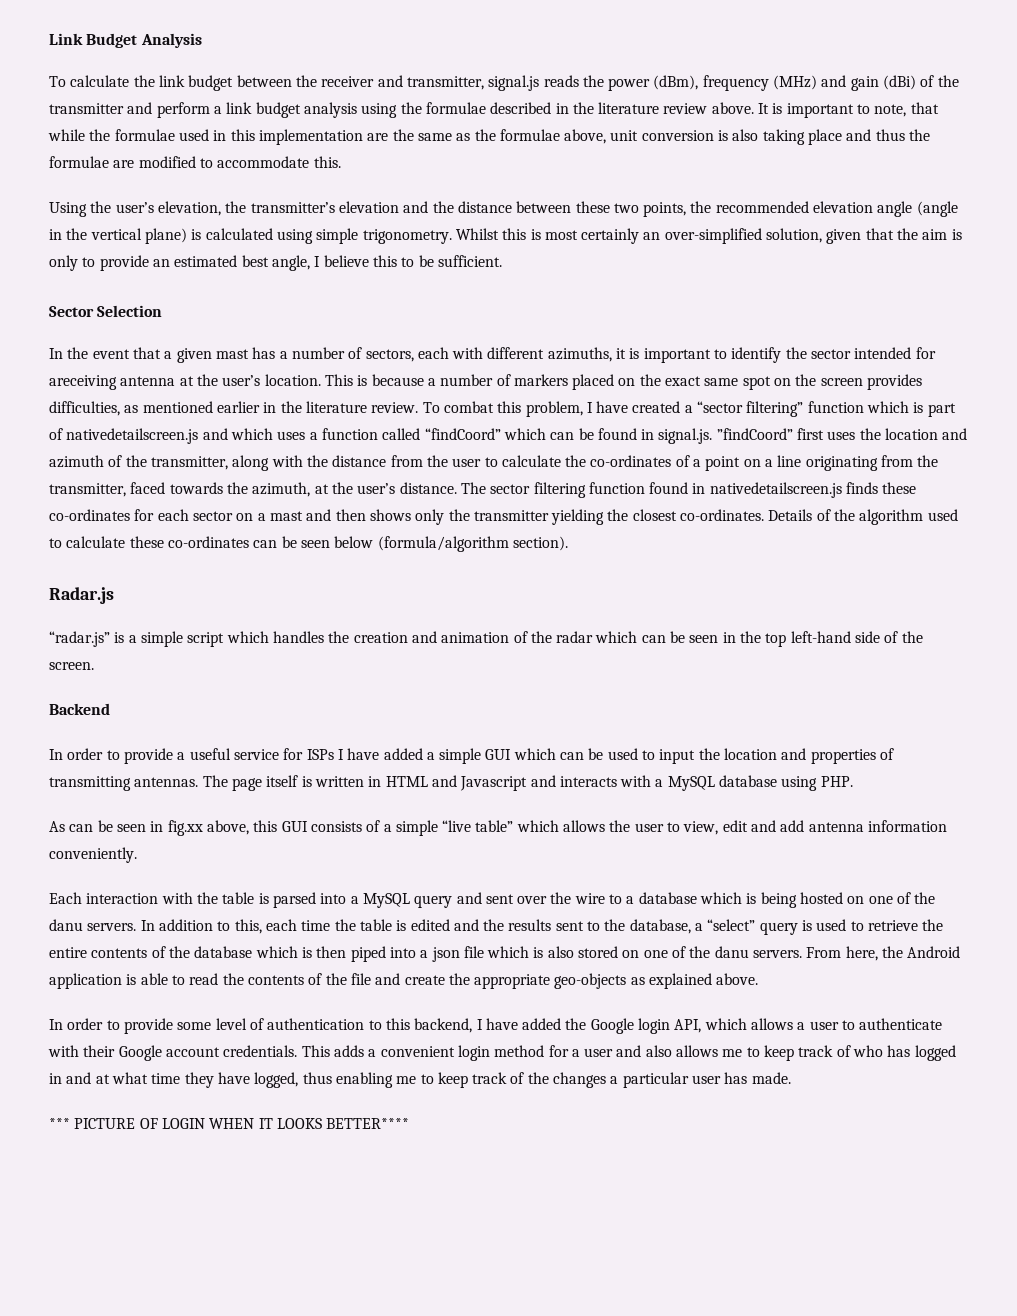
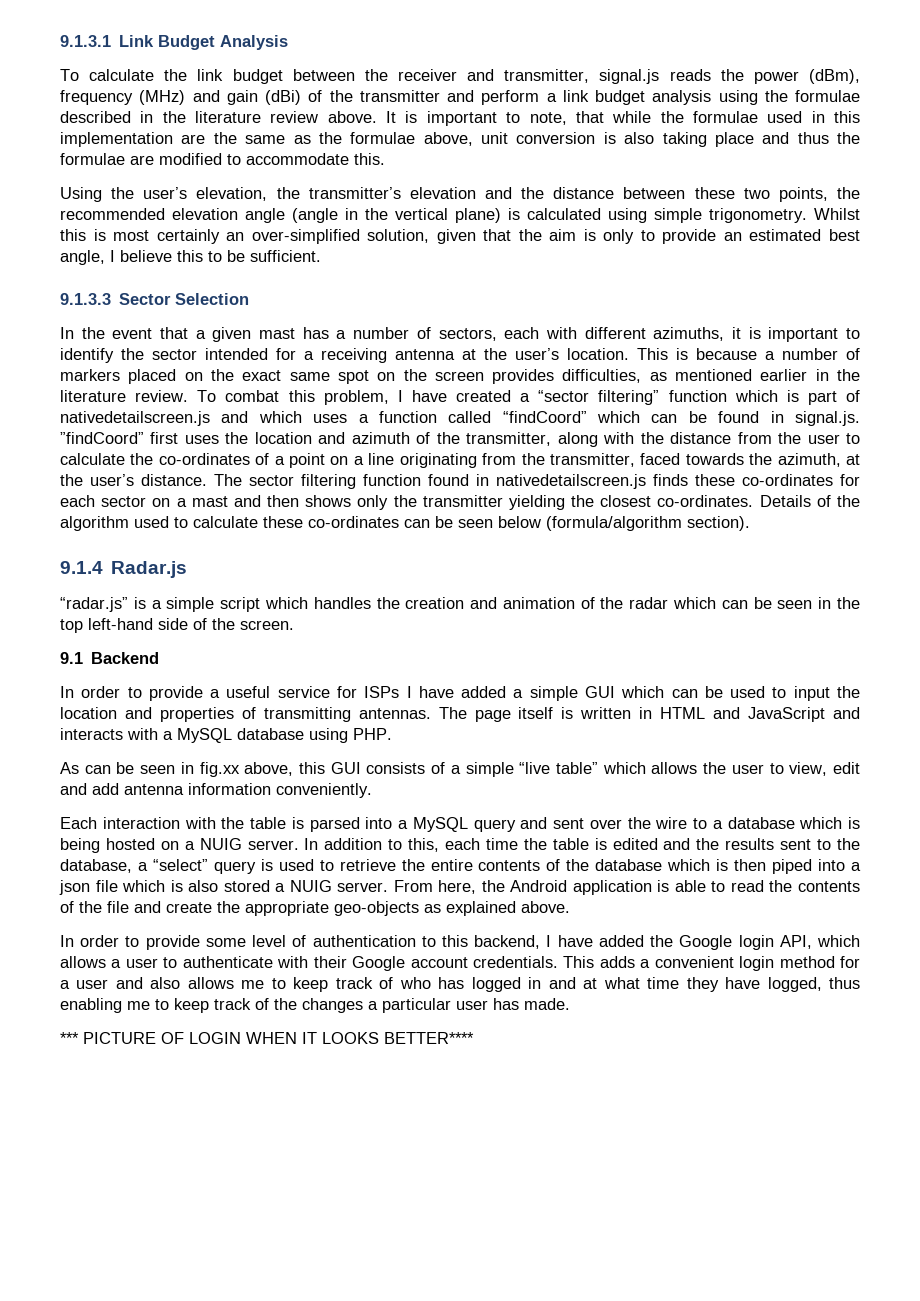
- Link Budget Analysis
+ 9.1.3.1 Link Budget Analysis
- Sector Selection
+ 9.1.3.3 Sector Selection
- In the event that a given mast has a number of sectors, each with different azimuths, it is important to identify the sector intended for areceiving antenna at the user’s location.
+ In the event that a given mast has a number of sectors, each with different azimuths, it is important to identify the sector intended for a receiving antenna at the user’s location.
- Radar.js
+ 9.1.4 Radar.js
- Backend
+ 9.1 Backend
- The page itself is written in HTML and Javascript and interacts with a MySQL database using PHP.
+ The page itself is written in HTML and JavaScript and interacts with a MySQL database using PHP.
- Each interaction with the table is parsed into a MySQL query and sent over the wire to a database which is being hosted on one of the danu servers.
+ Each interaction with the table is parsed into a MySQL query and sent over the wire to a database which is being hosted on a NUIG server.
- In addition to this, each time the table is edited and the results sent to the database, a “select” query is used to retrieve the entire contents of the database which is then piped into a json file which is also stored on one of the danu servers.
+ In addition to this, each time the table is edited and the results sent to the database, a “select” query is used to retrieve the entire contents of the database which is then piped into a json file which is also stored a NUIG server.

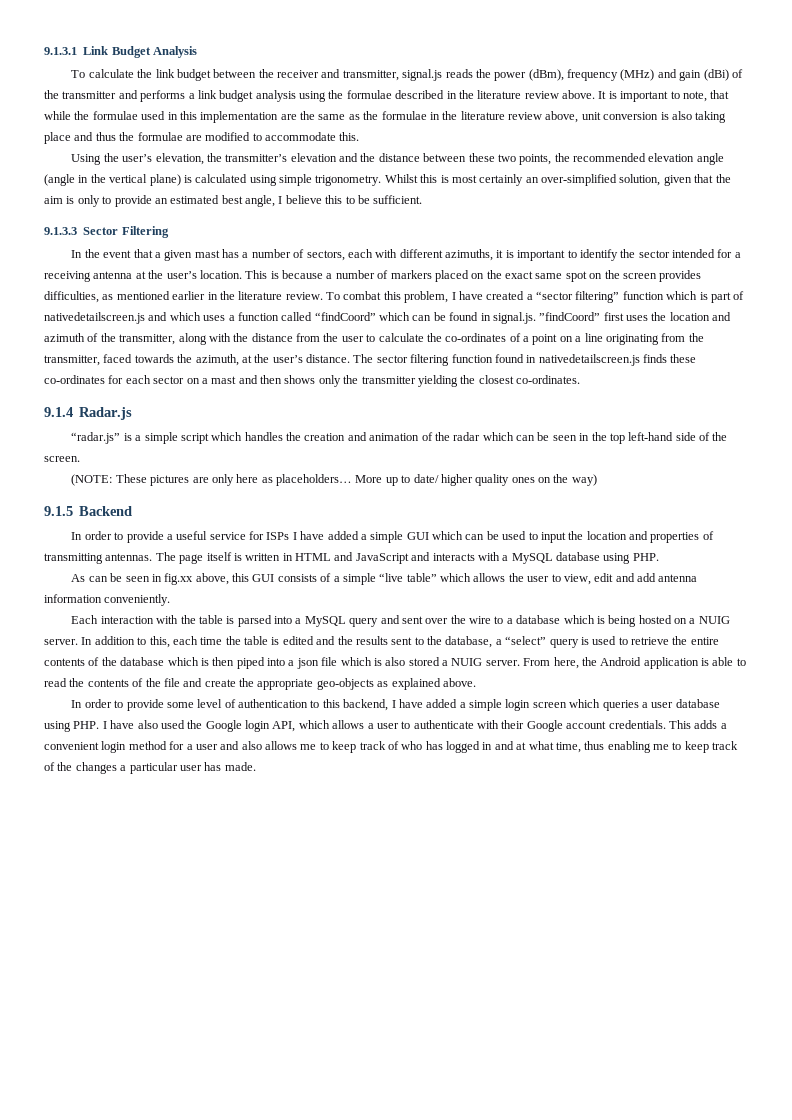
- To calculate the link budget between the receiver and transmitter, signal.js reads the power (dBm), frequency (MHz) and gain (dBi) of the transmitter and perform a link budget analysis using the formulae described in the literature review above.
+ To calculate the link budget between the receiver and transmitter, signal.js reads the power (dBm), frequency (MHz) and gain (dBi) of the transmitter and performs a link budget analysis using the formulae described in the literature review above.
- It is important to note, that while the formulae used in this implementation are the same as the formulae above, unit conversion is also taking place and thus the formulae are modified to accommodate this.
+ It is important to note, that while the formulae used in this implementation are the same as the formulae in the literature review above, unit conversion is also taking place and thus the formulae are modified to accommodate this.
- 9.1.3.3 Sector Selection
+ 9.1.3.3 Sector Filtering
- Details of the algorithm used to calculate these co-ordinates can be seen below (formula/algorithm section).
- 9.1 Backend
+ (NOTE: These pictures are only here as placeholders… More up to date/ higher quality ones on the way)
+ 9.1.5 Backend
- In order to provide some level of authentication to this backend, I have added the Google login API, which allows a user to authenticate with their Google account credentials.
+ In order to provide some level of authentication to this backend, I have added a simple login screen which queries a user database using PHP. I have also used the Google login API, which allows a user to authenticate with their Google account credentials.
- This adds a convenient login method for a user and also allows me to keep track of who has logged in and at what time they have logged, thus enabling me to keep track of the changes a particular user has made.
+ This adds a convenient login method for a user and also allows me to keep track of who has logged in and at what time, thus enabling me to keep track of the changes a particular user has made.
- *** PICTURE OF LOGIN WHEN IT LOOKS BETTER****

